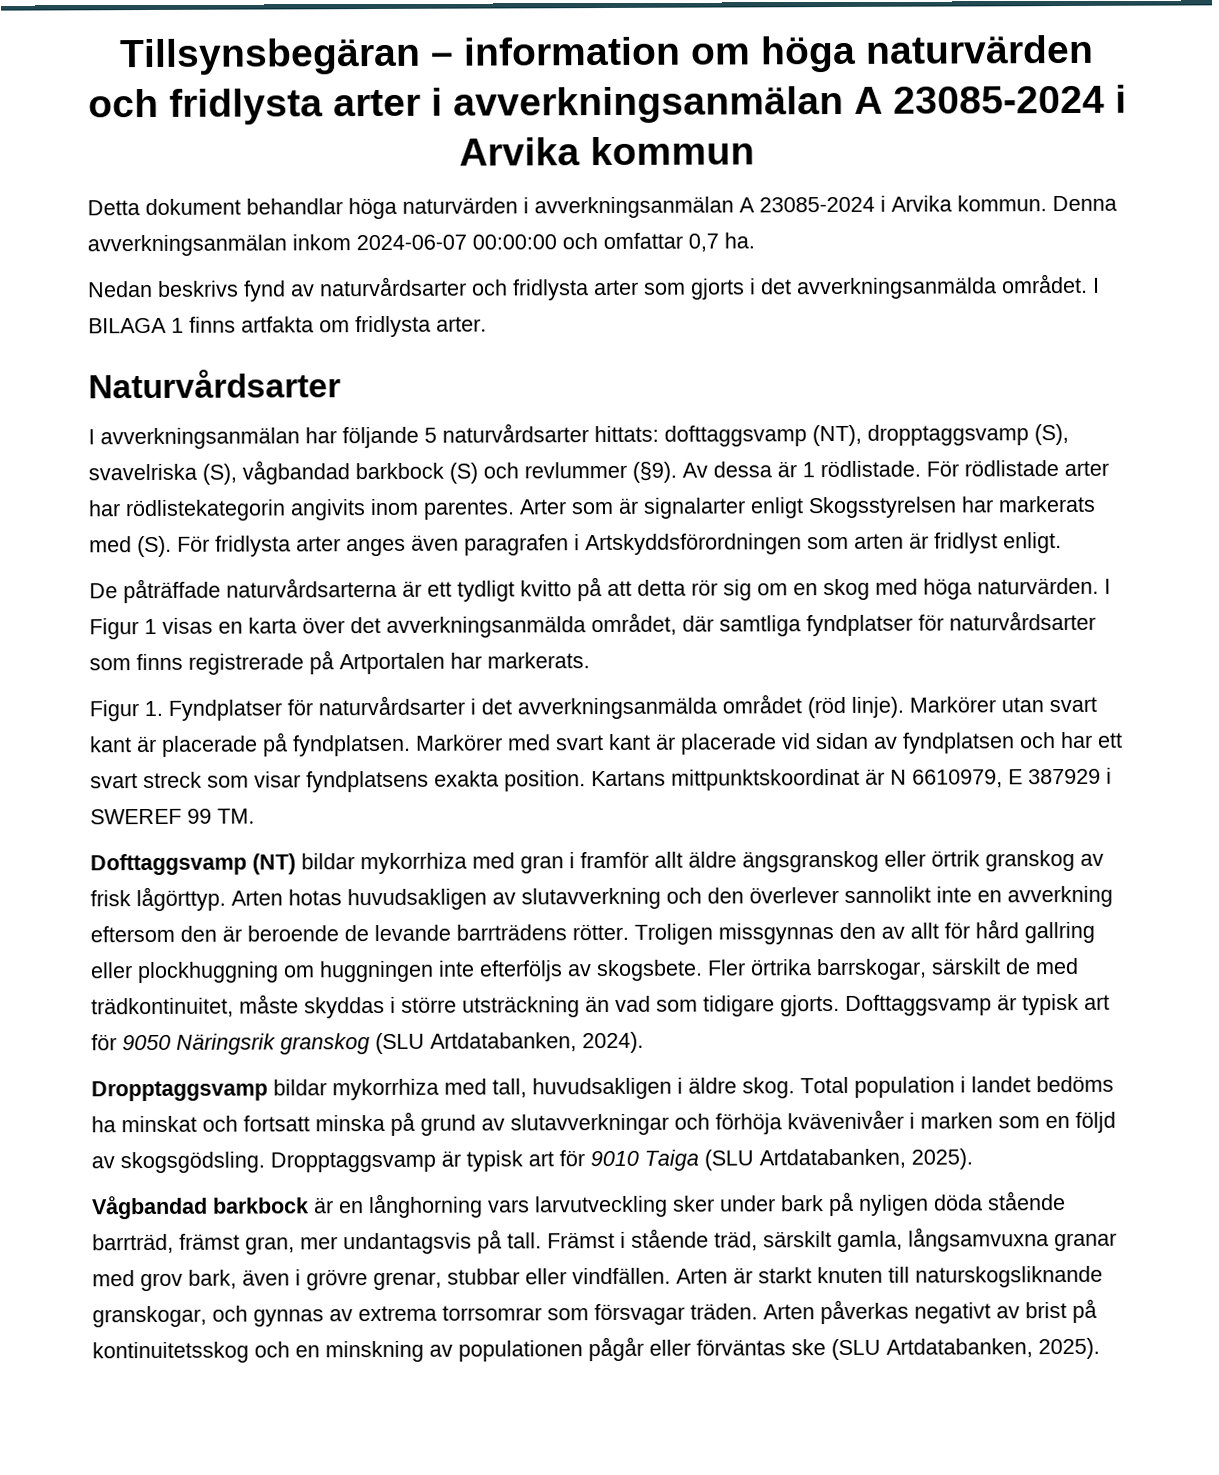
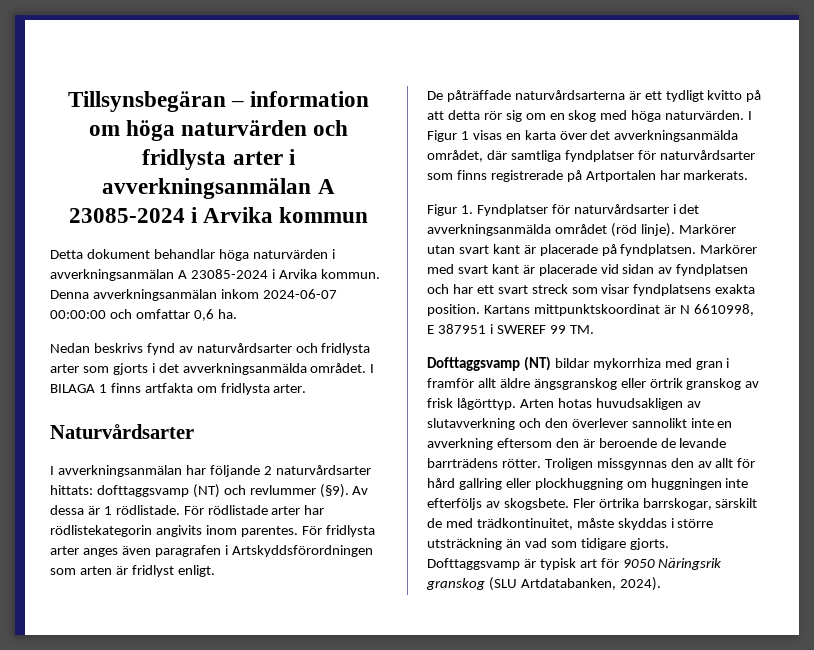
- Denna avverkningsanmälan inkom 2024-06-07 00:00:00 och omfattar 0,7 ha.
+ Denna avverkningsanmälan inkom 2024-06-07 00:00:00 och omfattar 0,6 ha.
- I avverkningsanmälan har följande 5 naturvårdsarter hittats: dofttaggsvamp (NT), dropptaggsvamp (S), svavelriska (S), vågbandad barkbock (S) och revlummer (§9).
+ I avverkningsanmälan har följande 2 naturvårdsarter hittats: dofttaggsvamp (NT) och revlummer (§9).
- Arter som är signalarter enligt Skogsstyrelsen har markerats med (S). För fridlysta arter anges även paragrafen i Artskyddsförordningen som arten är fridlyst enligt.
+ För fridlysta arter anges även paragrafen i Artskyddsförordningen som arten är fridlyst enligt.
- Kartans mittpunktskoordinat är N 6610979, E 387929 i SWEREF 99 TM.
+ Kartans mittpunktskoordinat är N 6610998, E 387951 i SWEREF 99 TM.
- Dropptaggsvamp bildar mykorrhiza med tall, huvudsakligen i äldre skog. Total population i landet bedöms ha minskat och fortsatt minska på grund av slutavverkningar och förhöja kvävenivåer i marken som en följd av skogsgödsling. Dropptaggsvamp är typisk art för 9010 Taiga (SLU Artdatabanken, 2025).
- Vågbandad barkbock är en långhorning vars larvutveckling sker under bark på nyligen döda stående barrträd, främst gran, mer undantagsvis på tall. Främst i stående träd, särskilt gamla, långsamvuxna granar med grov bark, även i grövre grenar, stubbar eller vindfällen. Arten är starkt knuten till naturskogsliknande granskogar, och gynnas av extrema torrsomrar som försvagar träden. Arten påverkas negativt av brist på kontinuitetsskog och en minskning av populationen pågår eller förväntas ske (SLU Artdatabanken, 2025).

